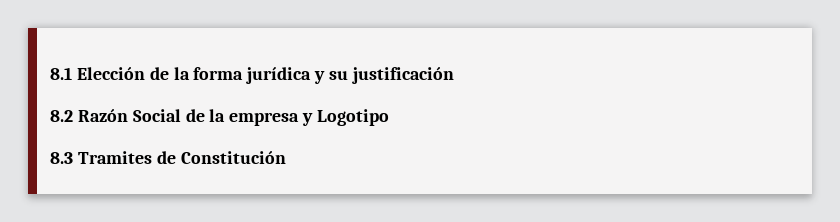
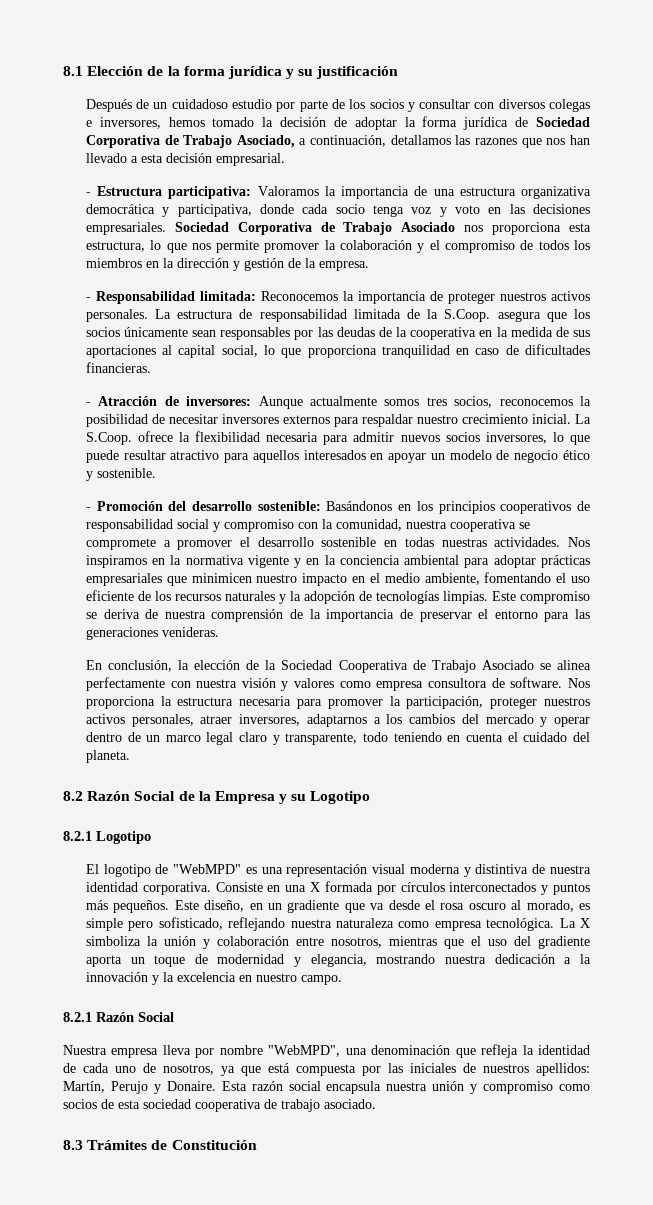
+ Después de un cuidadoso estudio por parte de los socios y consultar con diversos colegas e inversores, hemos tomado la decisión de adoptar la forma jurídica de Sociedad Corporativa de Trabajo Asociado, a continuación, detallamos las razones que nos han llevado a esta decisión empresarial.
+ - Estructura participativa: Valoramos la importancia de una estructura organizativa democrática y participativa, donde cada socio tenga voz y voto en las decisiones empresariales. Sociedad Corporativa de Trabajo Asociado nos proporciona esta estructura, lo que nos permite promover la colaboración y el compromiso de todos los miembros en la dirección y gestión de la empresa.
+ - Responsabilidad limitada: Reconocemos la importancia de proteger nuestros activos personales. La estructura de responsabilidad limitada de la S.Coop. asegura que los socios únicamente sean responsables por las deudas de la cooperativa en la medida de sus aportaciones al capital social, lo que proporciona tranquilidad en caso de dificultades financieras.
+ - Atracción de inversores: Aunque actualmente somos tres socios, reconocemos la posibilidad de necesitar inversores externos para respaldar nuestro crecimiento inicial. La S.Coop. ofrece la flexibilidad necesaria para admitir nuevos socios inversores, lo que puede resultar atractivo para aquellos interesados en apoyar un modelo de negocio ético y sostenible.
+ - Promoción del desarrollo sostenible: Basándonos en los principios cooperativos de responsabilidad social y compromiso con la comunidad, nuestra cooperativa se compromete a promover el desarrollo sostenible en todas nuestras actividades. Nos inspiramos en la normativa vigente y en la conciencia ambiental para adoptar prácticas empresariales que minimicen nuestro impacto en el medio ambiente, fomentando el uso eficiente de los recursos naturales y la adopción de tecnologías limpias. Este compromiso se deriva de nuestra comprensión de la importancia de preservar el entorno para las generaciones venideras.
+ En conclusión, la elección de la Sociedad Cooperativa de Trabajo Asociado se alinea perfectamente con nuestra visión y valores como empresa consultora de software. Nos proporciona la estructura necesaria para promover la participación, proteger nuestros activos personales, atraer inversores, adaptarnos a los cambios del mercado y operar dentro de un marco legal claro y transparente, todo teniendo en cuenta el cuidado del planeta.
- 8.2 Razón Social de la empresa y Logotipo
+ 8.2 Razón Social de la Empresa y su Logotipo
+ 8.2.1 Logotipo
+ El logotipo de "WebMPD" es una representación visual moderna y distintiva de nuestra identidad corporativa. Consiste en una X formada por círculos interconectados y puntos más pequeños. Este diseño, en un gradiente que va desde el rosa oscuro al morado, es simple pero sofisticado, reflejando nuestra naturaleza como empresa tecnológica. La X simboliza la unión y colaboración entre nosotros, mientras que el uso del gradiente aporta un toque de modernidad y elegancia, mostrando nuestra dedicación a la innovación y la excelencia en nuestro campo.
+ 8.2.1 Razón Social
+ Nuestra empresa lleva por nombre "WebMPD", una denominación que refleja la identidad de cada uno de nosotros, ya que está compuesta por las iniciales de nuestros apellidos: Martín, Perujo y Donaire. Esta razón social encapsula nuestra unión y compromiso como socios de esta sociedad cooperativa de trabajo asociado.
- 8.3 Tramites de Constitución
+ 8.3 Trámites de Constitución

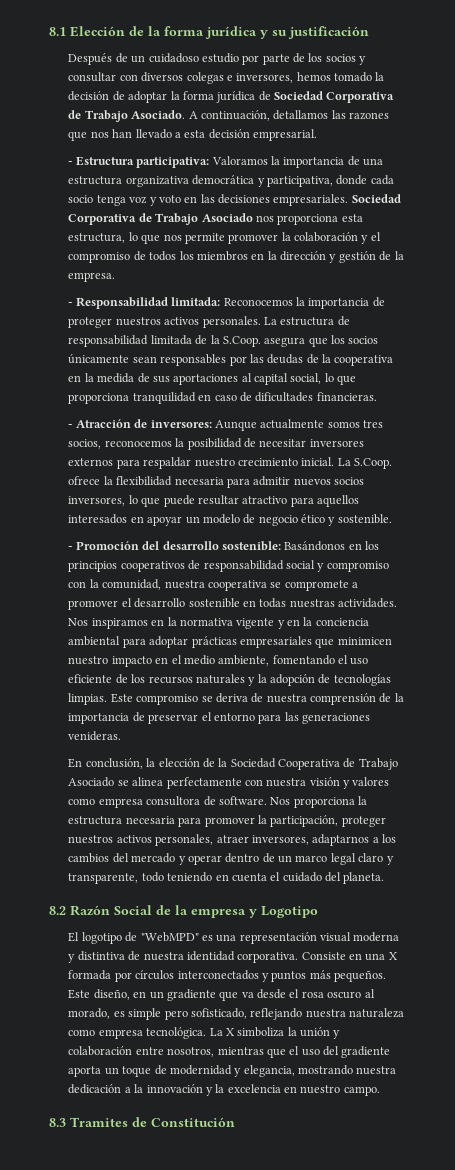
- Después de un cuidadoso estudio por parte de los socios y consultar con diversos colegas e inversores, hemos tomado la decisión de adoptar la forma jurídica de Sociedad Corporativa de Trabajo Asociado, a continuación, detallamos las razones que nos han llevado a esta decisión empresarial.
+ Después de un cuidadoso estudio por parte de los socios y consultar con diversos colegas e inversores, hemos tomado la decisión de adoptar la forma jurídica de Sociedad Corporativa de Trabajo Asociado. A continuación, detallamos las razones que nos han llevado a esta decisión empresarial.
- 8.2 Razón Social de la Empresa y su Logotipo
- 8.2.1 Logotipo
+ 8.2 Razón Social de la empresa y Logotipo
- 8.2.1 Razón Social
- Nuestra empresa lleva por nombre "WebMPD", una denominación que refleja la identidad de cada uno de nosotros, ya que está compuesta por las iniciales de nuestros apellidos: Martín, Perujo y Donaire. Esta razón social encapsula nuestra unión y compromiso como socios de esta sociedad cooperativa de trabajo asociado.
- 8.3 Trámites de Constitución
+ 8.3 Tramites de Constitución

